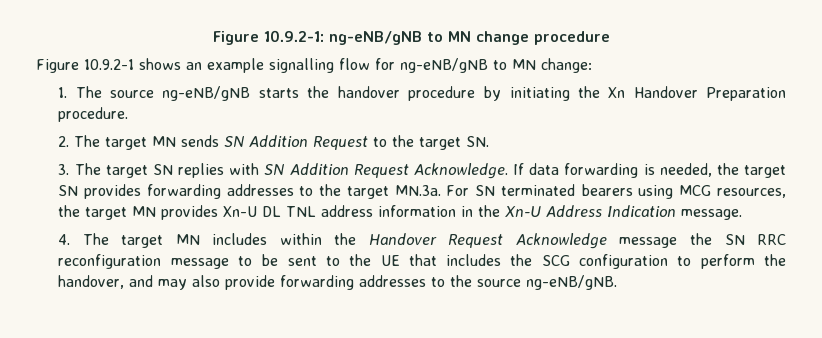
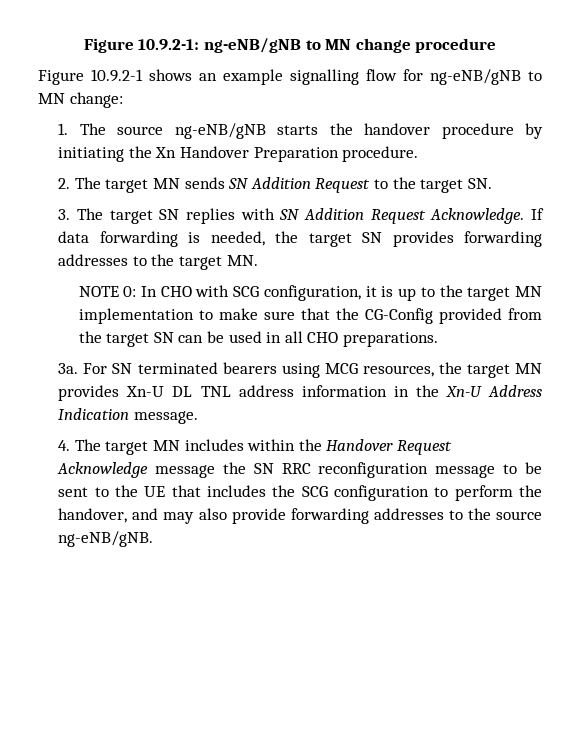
- If data forwarding is needed, the target SN provides forwarding addresses to the target MN.3a. For SN terminated bearers using MCG resources, the target MN provides Xn-U DL TNL address information in the Xn-U Address Indication message.
+ If data forwarding is needed, the target SN provides forwarding addresses to the target MN.
+ NOTE 0: In CHO with SCG configuration, it is up to the target MN implementation to make sure that the CG-Config provided from the target SN can be used in all CHO preparations.
+ 3a. For SN terminated bearers using MCG resources, the target MN provides Xn-U DL TNL address information in the Xn-U Address Indication message.

